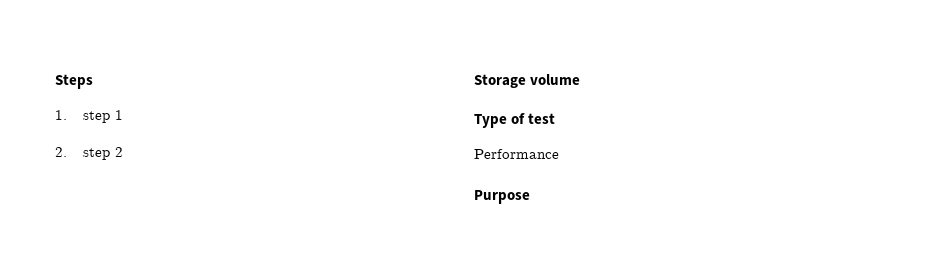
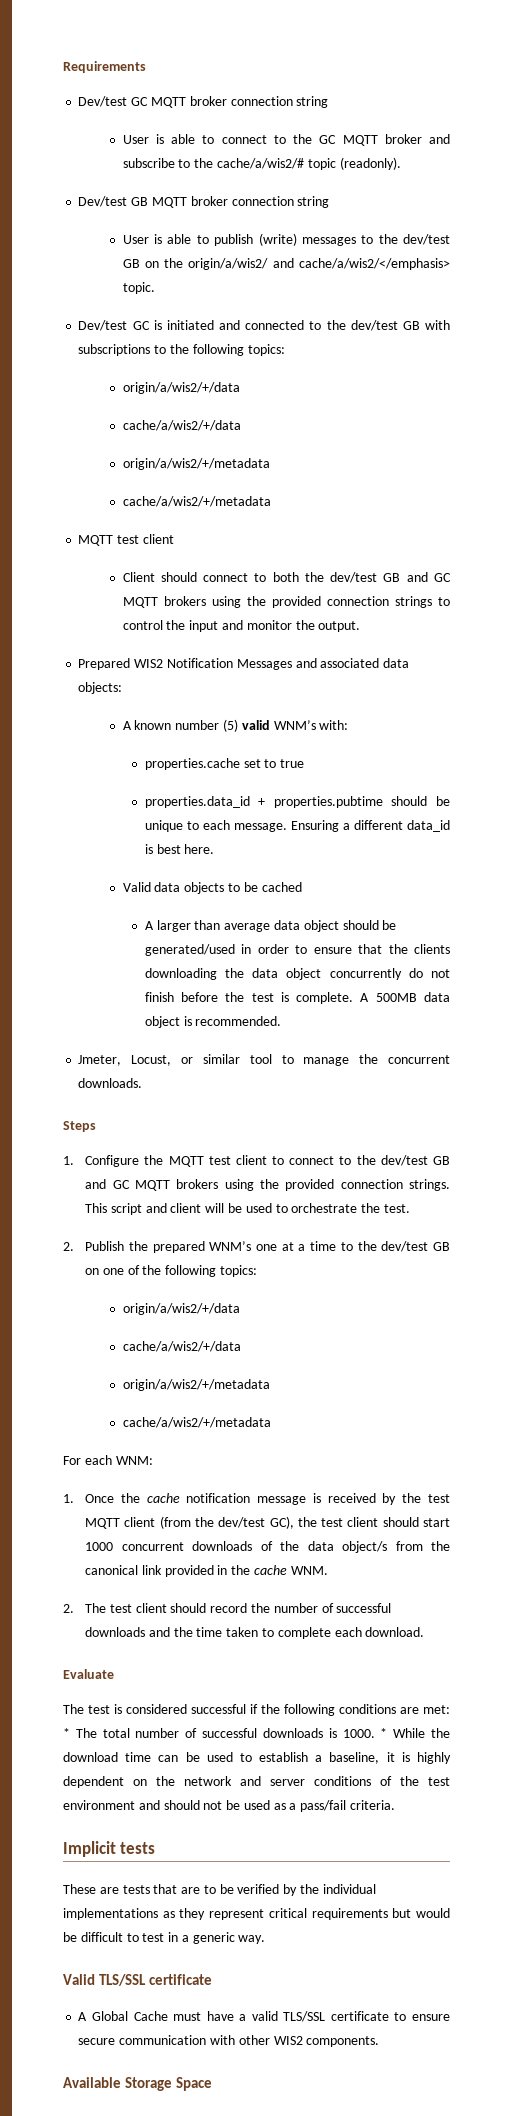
+ Requirements
+ Dev/test GC MQTT broker connection string
+ User is able to connect to the GC MQTT broker and subscribe to the cache/a/wis2/# topic (readonly).
+ Dev/test GB MQTT broker connection string
+ User is able to publish (write) messages to the dev/test GB on the origin/a/wis2/ and cache/a/wis2/</emphasis> topic.
+ Dev/test GC is initiated and connected to the dev/test GB with subscriptions to the following topics:
+ origin/a/wis2/+/data
+ cache/a/wis2/+/data
+ origin/a/wis2/+/metadata
+ cache/a/wis2/+/metadata
+ MQTT test client
+ Client should connect to both the dev/test GB and GC MQTT brokers using the provided connection strings to control the input and monitor the output.
+ Prepared WIS2 Notification Messages and associated data objects:
+ A known number (5) valid WNM’s with:
+ properties.cache set to true
+ properties.data_id + properties.pubtime should be unique to each message. Ensuring a different data_id is best here.
+ Valid data objects to be cached
+ A larger than average data object should be generated/used in order to ensure that the clients downloading the data object concurrently do not finish before the test is complete. A 500MB data object is recommended.
+ Jmeter, Locust, or similar tool to manage the concurrent downloads.
  Steps
- 1. step 1
- 2. step 2
- Storage volume
- Type of test
- Performance
- Purpose
+ 1. Configure the MQTT test client to connect to the dev/test GB and GC MQTT brokers using the provided connection strings. This script and client will be used to orchestrate the test.
+ 2. Publish the prepared WNM’s one at a time to the dev/test GB on one of the following topics:
+ origin/a/wis2/+/data
+ cache/a/wis2/+/data
+ origin/a/wis2/+/metadata
+ cache/a/wis2/+/metadata
+ For each WNM:
+ 1. Once the cache notification message is received by the test MQTT client (from the dev/test GC), the test client should start 1000 concurrent downloads of the data object/s from the canonical link provided in the cache WNM.
+ 2. The test client should record the number of successful downloads and the time taken to complete each download.
+ Evaluate
+ The test is considered successful if the following conditions are met: * The total number of successful downloads is 1000. * While the download time can be used to establish a baseline, it is highly dependent on the network and server conditions of the test environment and should not be used as a pass/fail criteria.
+ Implicit tests
+ These are tests that are to be verified by the individual implementations as they represent critical requirements but would be difficult to test in a generic way.
+ Valid TLS/SSL certificate
+ A Global Cache must have a valid TLS/SSL certificate to ensure secure communication with other WIS2 components.
+ Available Storage Space

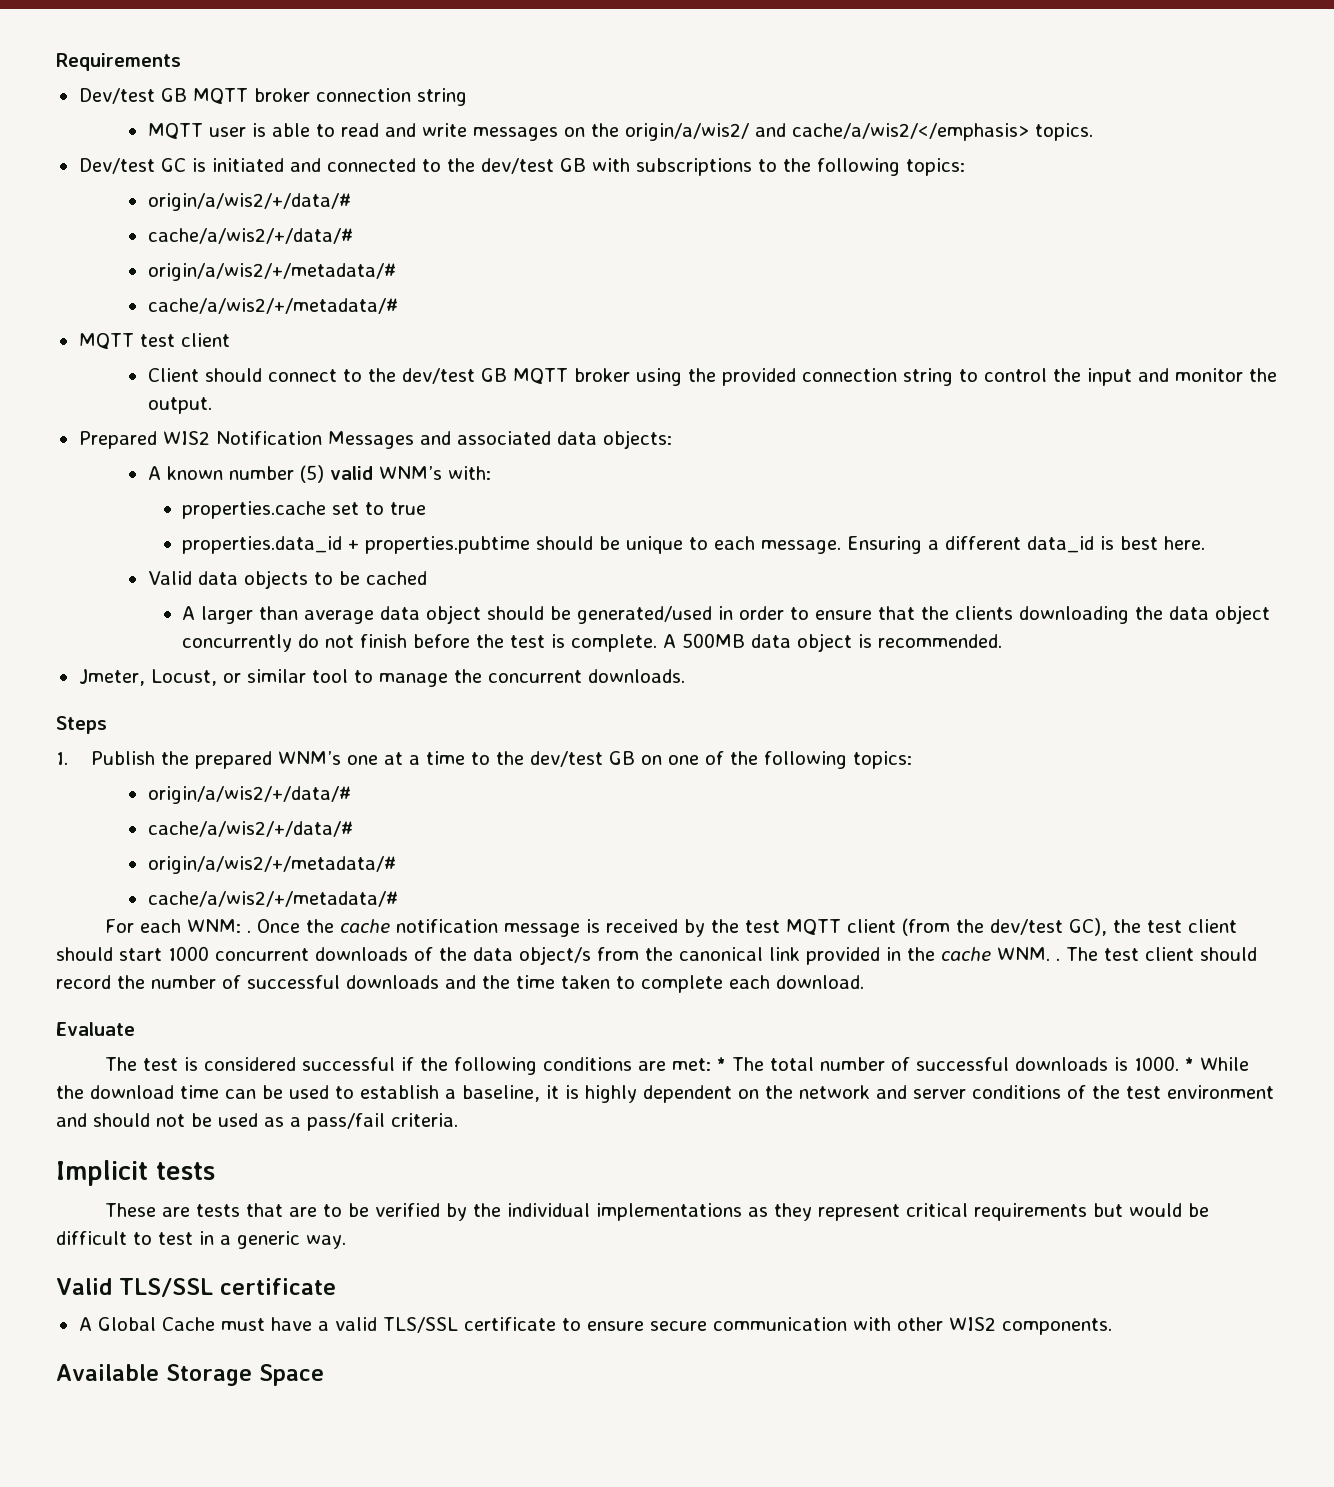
- Dev/test GC MQTT broker connection string
- User is able to connect to the GC MQTT broker and subscribe to the cache/a/wis2/# topic (readonly).
- User is able to publish (write) messages to the dev/test GB on the origin/a/wis2/ and cache/a/wis2/</emphasis> topic.
+ MQTT user is able to read and write messages on the origin/a/wis2/ and cache/a/wis2/</emphasis> topics.
  Dev/test GC is initiated and connected to the dev/test GB with subscriptions to the following topics:
- origin/a/wis2/+/data
- cache/a/wis2/+/data
- origin/a/wis2/+/metadata
- cache/a/wis2/+/metadata
+ origin/a/wis2/+/data/#
+ cache/a/wis2/+/data/#
+ origin/a/wis2/+/metadata/#
+ cache/a/wis2/+/metadata/#
- Client should connect to both the dev/test GB and GC MQTT brokers using the provided connection strings to control the input and monitor the output.
+ Client should connect to the dev/test GB MQTT broker using the provided connection string to control the input and monitor the output.
- 1. Configure the MQTT test client to connect to the dev/test GB and GC MQTT brokers using the provided connection strings. This script and client will be used to orchestrate the test.
- 2. Publish the prepared WNM’s one at a time to the dev/test GB on one of the following topics:
- origin/a/wis2/+/data
- cache/a/wis2/+/data
- origin/a/wis2/+/metadata
- cache/a/wis2/+/metadata
+ 1. Publish the prepared WNM’s one at a time to the dev/test GB on one of the following topics:
+ origin/a/wis2/+/data/#
+ cache/a/wis2/+/data/#
+ origin/a/wis2/+/metadata/#
+ cache/a/wis2/+/metadata/#
- For each WNM:
- 1. Once the cache notification message is received by the test MQTT client (from the dev/test GC), the test client should start 1000 concurrent downloads of the data object/s from the canonical link provided in the cache WNM.
- 2. The test client should record the number of successful downloads and the time taken to complete each download.
+ For each WNM: . Once the cache notification message is received by the test MQTT client (from the dev/test GC), the test client should start 1000 concurrent downloads of the data object/s from the canonical link provided in the cache WNM. . The test client should record the number of successful downloads and the time taken to complete each download.

